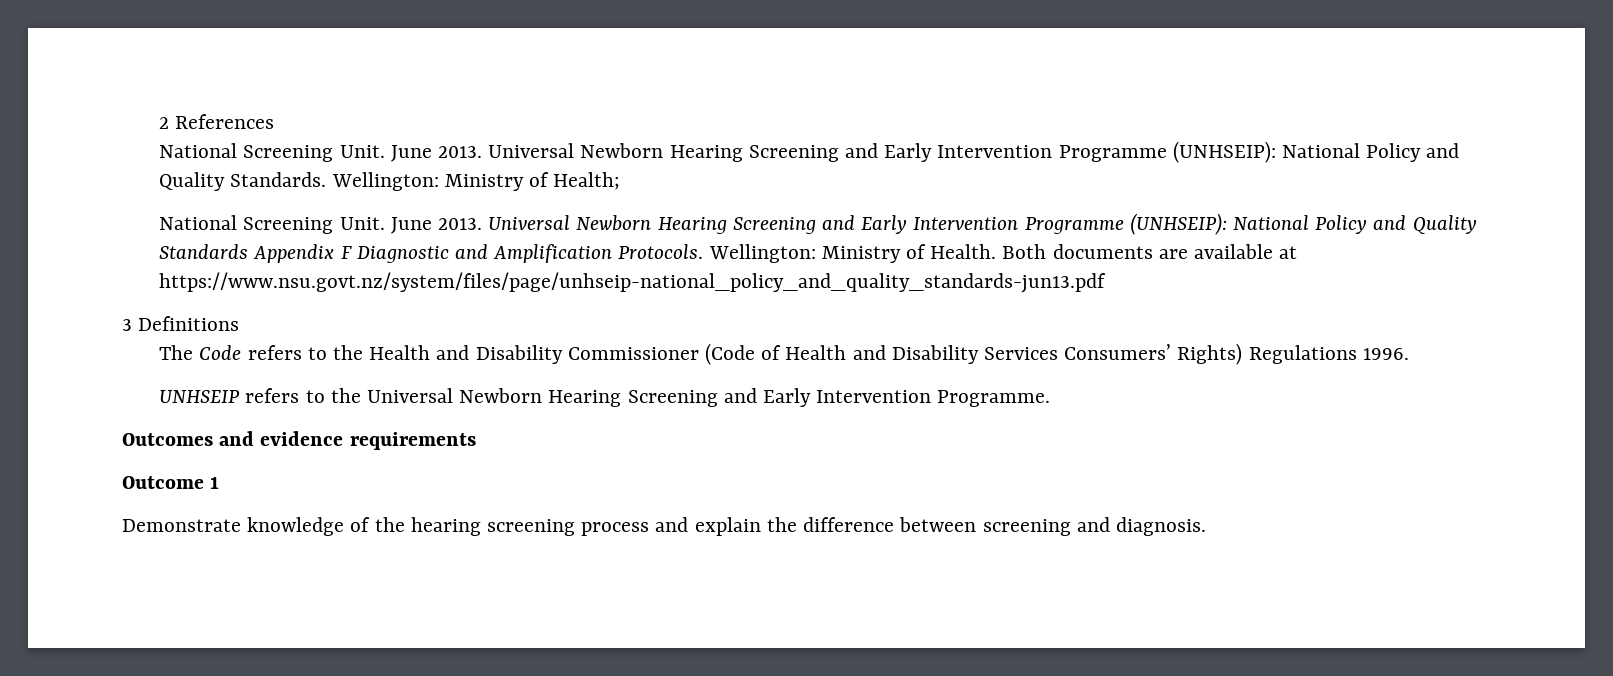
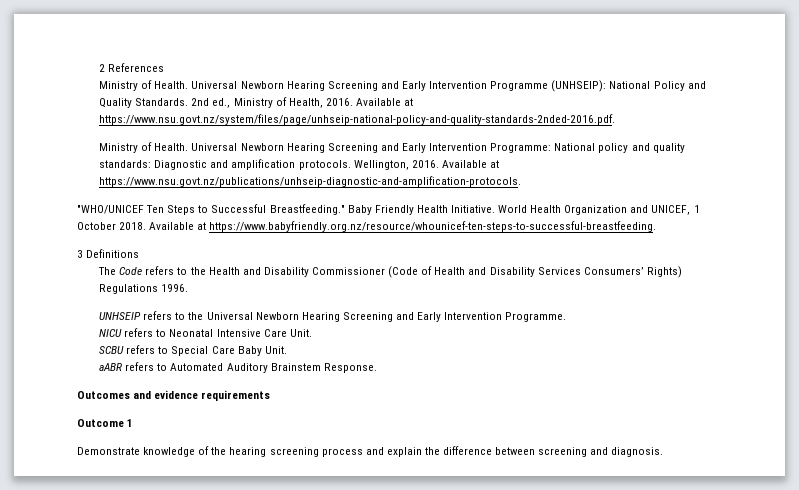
  2 References
- National Screening Unit. June 2013.
+ Ministry of Health.
- Wellington: Ministry of Health;
- National Screening Unit. June 2013. Universal Newborn Hearing Screening and Early Intervention Programme (UNHSEIP): National Policy and Quality Standards Appendix F Diagnostic and Amplification Protocols. Wellington: Ministry of Health. Both documents are available at https://www.nsu.govt.nz/system/files/page/unhseip-national_policy_and_quality_standards-jun13.pdf
+ 2nd ed., Ministry of Health, 2016. Available at https://www.nsu.govt.nz/system/files/page/unhseip-national-policy-and-quality-standards-2nded-2016.pdf.
+ Ministry of Health. Universal Newborn Hearing Screening and Early Intervention Programme: National policy and quality standards: Diagnostic and amplification protocols. Wellington, 2016. Available at https://www.nsu.govt.nz/publications/unhseip-diagnostic-and-amplification-protocols.
+ "WHO/UNICEF Ten Steps to Successful Breastfeeding." Baby Friendly Health Initiative. World Health Organization and UNICEF, 1 October 2018. Available at https://www.babyfriendly.org.nz/resource/whounicef-ten-steps-to-successful-breastfeeding.
+ NICU refers to Neonatal Intensive Care Unit.
+ SCBU refers to Special Care Baby Unit.
+ aABR refers to Automated Auditory Brainstem Response.

